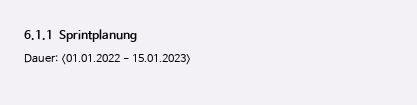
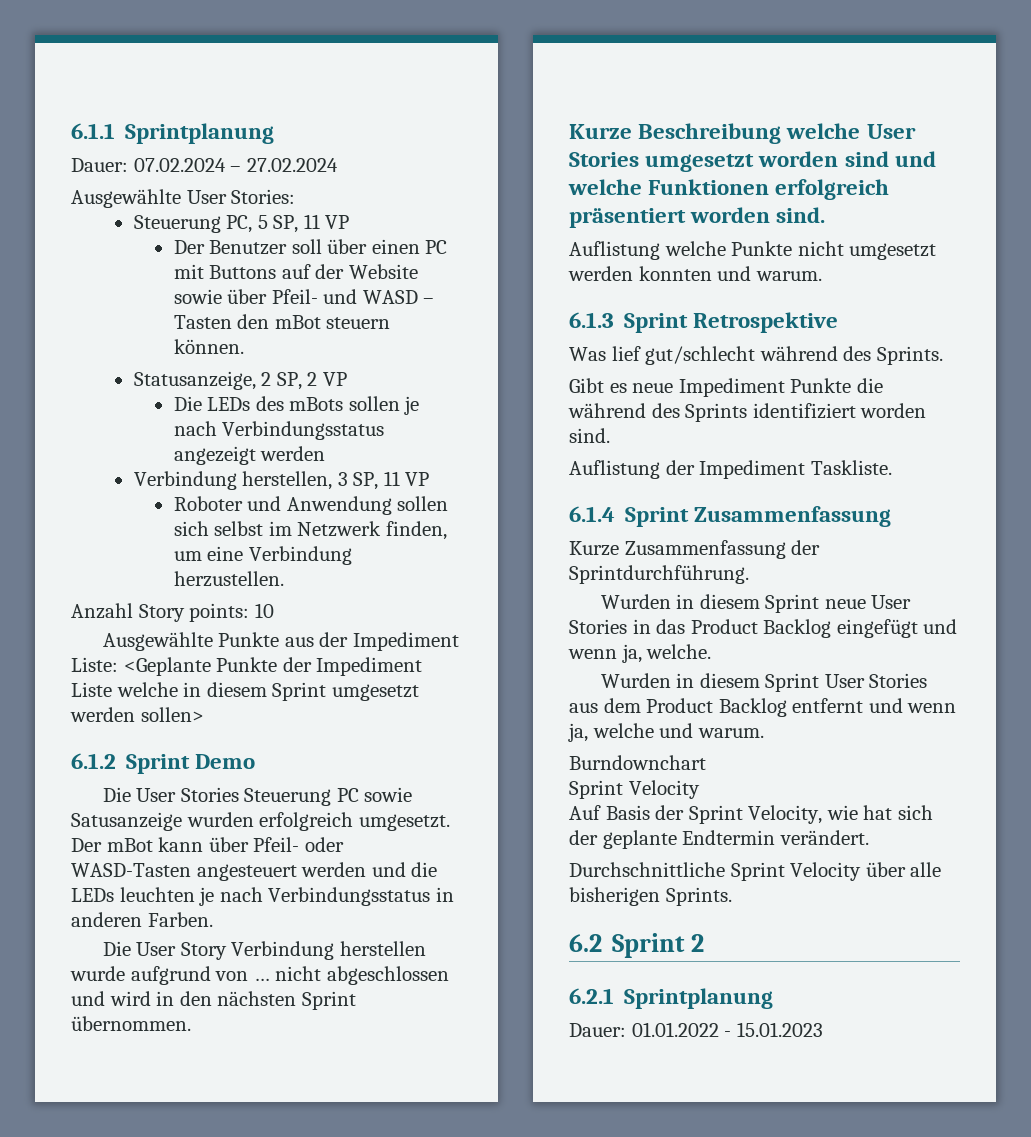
- Dauer: <01.01.2022 - 15.01.2023>
+ Dauer: 07.02.2024 – 27.02.2024
+ Ausgewählte User Stories:
+ Steuerung PC, 5 SP, 11 VP
+ Der Benutzer soll über einen PC mit Buttons auf der Website sowie über Pfeil- und WASD – Tasten den mBot steuern können.
+ Statusanzeige, 2 SP, 2 VP
+ Die LEDs des mBots sollen je nach Verbindungsstatus angezeigt werden
+ Verbindung herstellen, 3 SP, 11 VP
+ Roboter und Anwendung sollen sich selbst im Netzwerk finden, um eine Verbindung herzustellen.
+ Anzahl Story points: 10
+ Ausgewählte Punkte aus der Impediment Liste: <Geplante Punkte der Impediment Liste welche in diesem Sprint umgesetzt werden sollen>
+ 6.1.2 Sprint Demo
+ Die User Stories Steuerung PC sowie Satusanzeige wurden erfolgreich umgesetzt. Der mBot kann über Pfeil- oder WASD-Tasten angesteuert werden und die LEDs leuchten je nach Verbindungsstatus in anderen Farben.
+ Die User Story Verbindung herstellen wurde aufgrund von … nicht abgeschlossen und wird in den nächsten Sprint übernommen.
+ Kurze Beschreibung welche User Stories umgesetzt worden sind und welche Funktionen erfolgreich präsentiert worden sind.
+ Auflistung welche Punkte nicht umgesetzt werden konnten und warum.
+ 6.1.3 Sprint Retrospektive
+ Was lief gut/schlecht während des Sprints.
+ Gibt es neue Impediment Punkte die während des Sprints identifiziert worden sind.
+ Auflistung der Impediment Taskliste.
+ 6.1.4 Sprint Zusammenfassung
+ Kurze Zusammenfassung der Sprintdurchführung.
+ Wurden in diesem Sprint neue User Stories in das Product Backlog eingefügt und wenn ja, welche.
+ Wurden in diesem Sprint User Stories aus dem Product Backlog entfernt und wenn ja, welche und warum.
+ Burndownchart
+ Sprint Velocity
+ Auf Basis der Sprint Velocity, wie hat sich der geplante Endtermin verändert.
+ Durchschnittliche Sprint Velocity über alle bisherigen Sprints.
+ 6.2 Sprint 2
+ 6.2.1 Sprintplanung
+ Dauer: 01.01.2022 - 15.01.2023

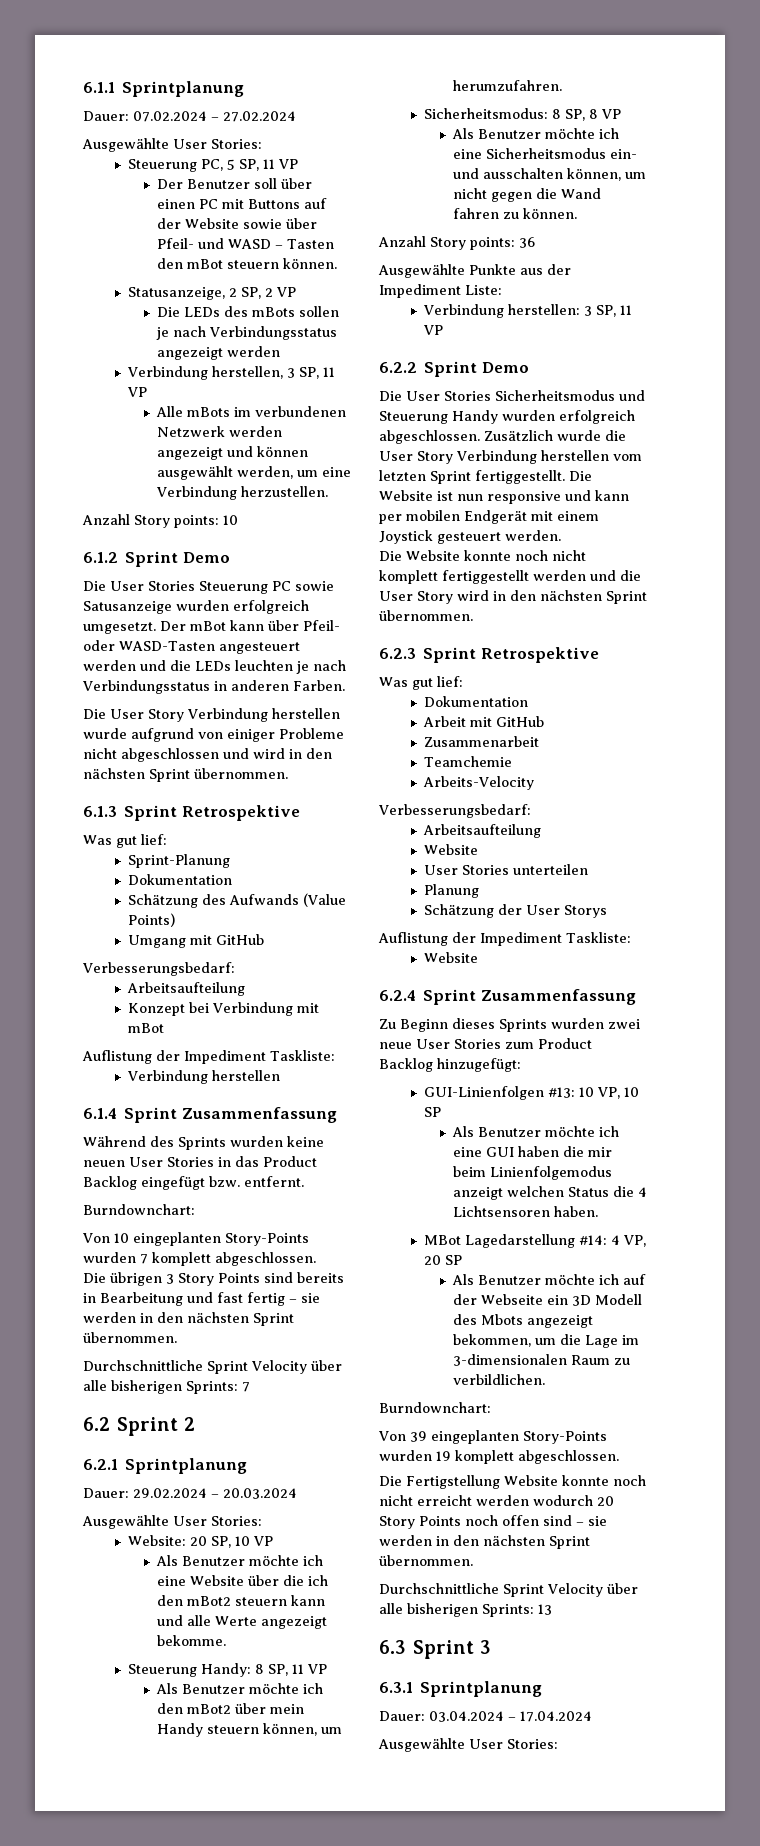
- Roboter und Anwendung sollen sich selbst im Netzwerk finden, um eine Verbindung herzustellen.
+ Alle mBots im verbundenen Netzwerk werden angezeigt und können ausgewählt werden, um eine Verbindung herzustellen.
- Ausgewählte Punkte aus der Impediment Liste: <Geplante Punkte der Impediment Liste welche in diesem Sprint umgesetzt werden sollen>
- Die User Story Verbindung herstellen wurde aufgrund von … nicht abgeschlossen und wird in den nächsten Sprint übernommen.
+ Die User Story Verbindung herstellen wurde aufgrund von einiger Probleme nicht abgeschlossen und wird in den nächsten Sprint übernommen.
- Kurze Beschreibung welche User Stories umgesetzt worden sind und welche Funktionen erfolgreich präsentiert worden sind.
- Auflistung welche Punkte nicht umgesetzt werden konnten und warum.
  6.1.3 Sprint Retrospektive
- Was lief gut/schlecht während des Sprints.
- Gibt es neue Impediment Punkte die während des Sprints identifiziert worden sind.
- Auflistung der Impediment Taskliste.
+ Was gut lief:
+ Sprint-Planung
+ Dokumentation
+ Schätzung des Aufwands (Value Points)
+ Umgang mit GitHub
+ Verbesserungsbedarf:
+ Arbeitsaufteilung
+ Konzept bei Verbindung mit mBot
+ Auflistung der Impediment Taskliste:
+ Verbindung herstellen
- Kurze Zusammenfassung der Sprintdurchführung.
- Wurden in diesem Sprint neue User Stories in das Product Backlog eingefügt und wenn ja, welche.
- Wurden in diesem Sprint User Stories aus dem Product Backlog entfernt und wenn ja, welche und warum.
- Burndownchart
- Sprint Velocity
- Auf Basis der Sprint Velocity, wie hat sich der geplante Endtermin verändert.
- Durchschnittliche Sprint Velocity über alle bisherigen Sprints.
+ Während des Sprints wurden keine neuen User Stories in das Product Backlog eingefügt bzw. entfernt.
+ Burndownchart:
+ Von 10 eingeplanten Story-Points wurden 7 komplett abgeschlossen.
+ Die übrigen 3 Story Points sind bereits in Bearbeitung und fast fertig – sie werden in den nächsten Sprint übernommen.
+ Durchschnittliche Sprint Velocity über alle bisherigen Sprints: 7
- Dauer: 01.01.2022 - 15.01.2023
+ Dauer: 29.02.2024 – 20.03.2024
+ Ausgewählte User Stories:
+ Website: 20 SP, 10 VP
+ Als Benutzer möchte ich eine Website über die ich den mBot2 steuern kann und alle Werte angezeigt bekomme.
+ Steuerung Handy: 8 SP, 11 VP
+ Als Benutzer möchte ich den mBot2 über mein Handy steuern können, um herumzufahren.
+ Sicherheitsmodus: 8 SP, 8 VP
+ Als Benutzer möchte ich eine Sicherheitsmodus ein- und ausschalten können, um nicht gegen die Wand fahren zu können.
+ Anzahl Story points: 36
+ Ausgewählte Punkte aus der Impediment Liste:
+ Verbindung herstellen: 3 SP, 11 VP
+ 6.2.2 Sprint Demo
+ Die User Stories Sicherheitsmodus und Steuerung Handy wurden erfolgreich abgeschlossen. Zusätzlich wurde die User Story Verbindung herstellen vom letzten Sprint fertiggestellt. Die Website ist nun responsive und kann per mobilen Endgerät mit einem Joystick gesteuert werden.
+ Die Website konnte noch nicht komplett fertiggestellt werden und die User Story wird in den nächsten Sprint übernommen.
+ 6.2.3 Sprint Retrospektive
+ Was gut lief:
+ Dokumentation
+ Arbeit mit GitHub
+ Zusammenarbeit
+ Teamchemie
+ Arbeits-Velocity
+ Verbesserungsbedarf:
+ Arbeitsaufteilung
+ Website
+ User Stories unterteilen
+ Planung
+ Schätzung der User Storys
+ Auflistung der Impediment Taskliste:
+ Website
+ 6.2.4 Sprint Zusammenfassung
+ Zu Beginn dieses Sprints wurden zwei neue User Stories zum Product Backlog hinzugefügt:
+ GUI-Linienfolgen #13: 10 VP, 10 SP
+ Als Benutzer möchte ich eine GUI haben die mir beim Linienfolgemodus anzeigt welchen Status die 4 Lichtsensoren haben.
+ MBot Lagedarstellung #14: 4 VP, 20 SP
+ Als Benutzer möchte ich auf der Webseite ein 3D Modell des Mbots angezeigt bekommen, um die Lage im 3-dimensionalen Raum zu verbildlichen.
+ Burndownchart:
+ Von 39 eingeplanten Story-Points wurden 19 komplett abgeschlossen.
+ Die Fertigstellung Website konnte noch nicht erreicht werden wodurch 20 Story Points noch offen sind – sie werden in den nächsten Sprint übernommen.
+ Durchschnittliche Sprint Velocity über alle bisherigen Sprints: 13
+ 6.3 Sprint 3
+ 6.3.1 Sprintplanung
+ Dauer: 03.04.2024 – 17.04.2024
+ Ausgewählte User Stories:

